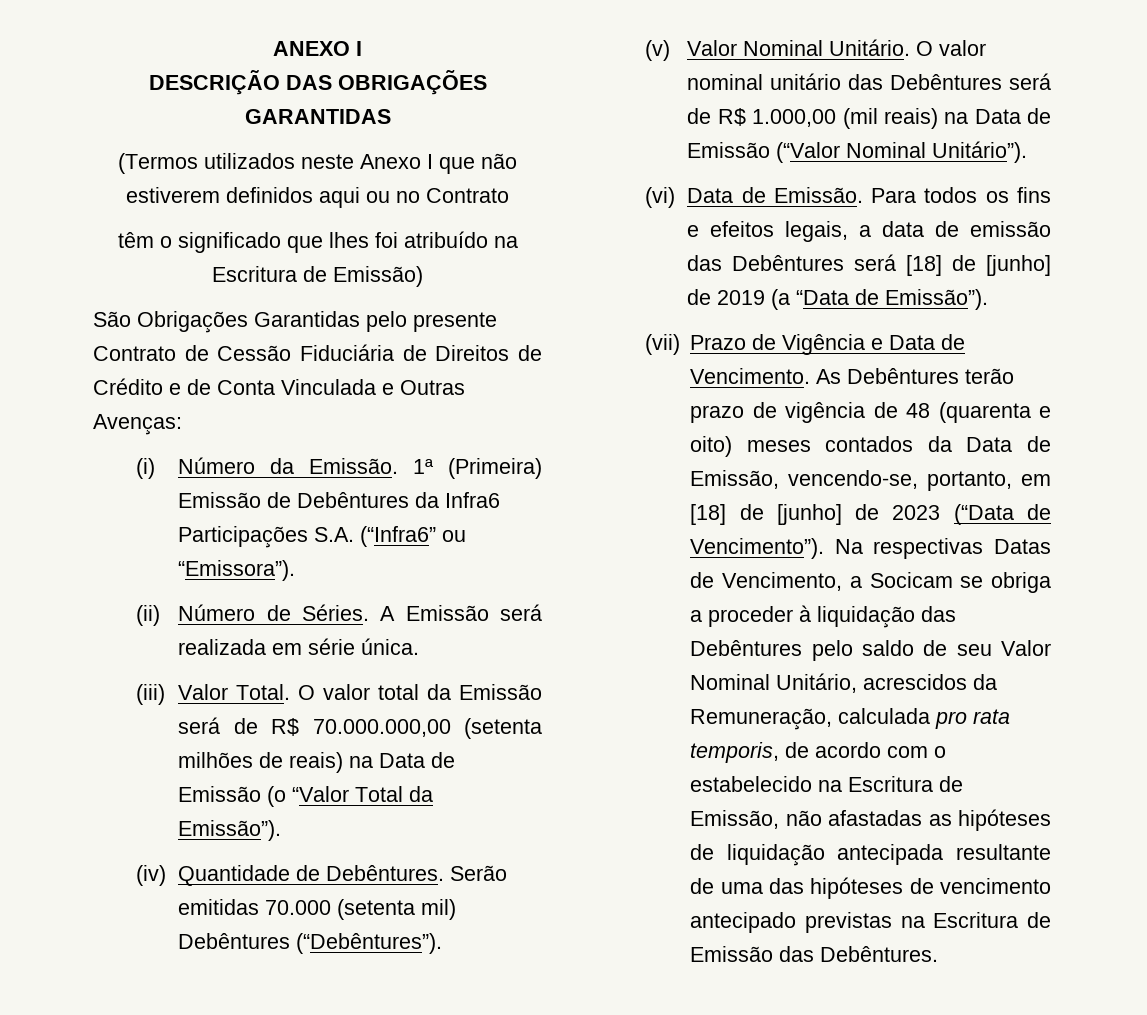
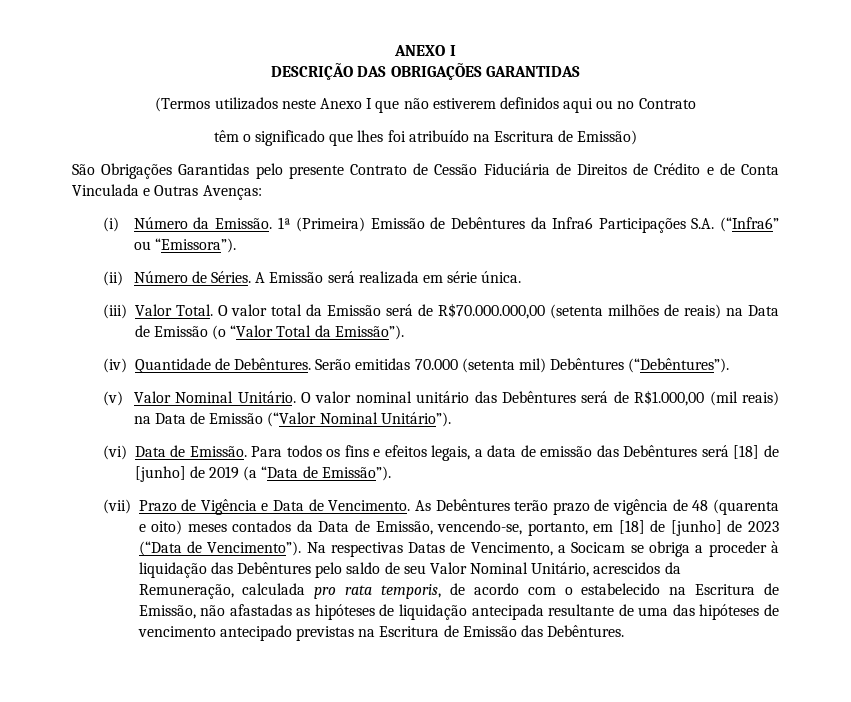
- O valor total da Emissão será de R$ 70.000.000,00 (setenta milhões de reais) na Data de Emissão (o “Valor Total da Emissão”).
+ O valor total da Emissão será de R$70.000.000,00 (setenta milhões de reais) na Data de Emissão (o “Valor Total da Emissão”).
- O valor nominal unitário das Debêntures será de R$ 1.000,00 (mil reais) na Data de Emissão (“Valor Nominal Unitário”).
+ O valor nominal unitário das Debêntures será de R$1.000,00 (mil reais) na Data de Emissão (“Valor Nominal Unitário”).

